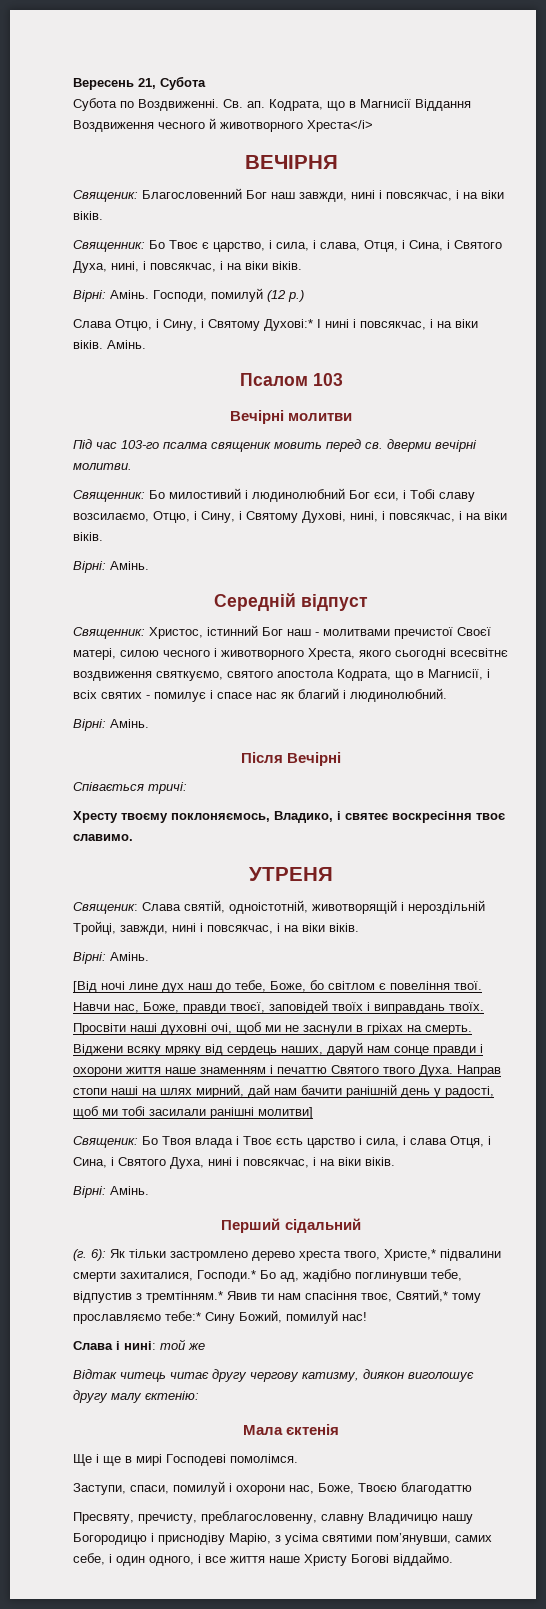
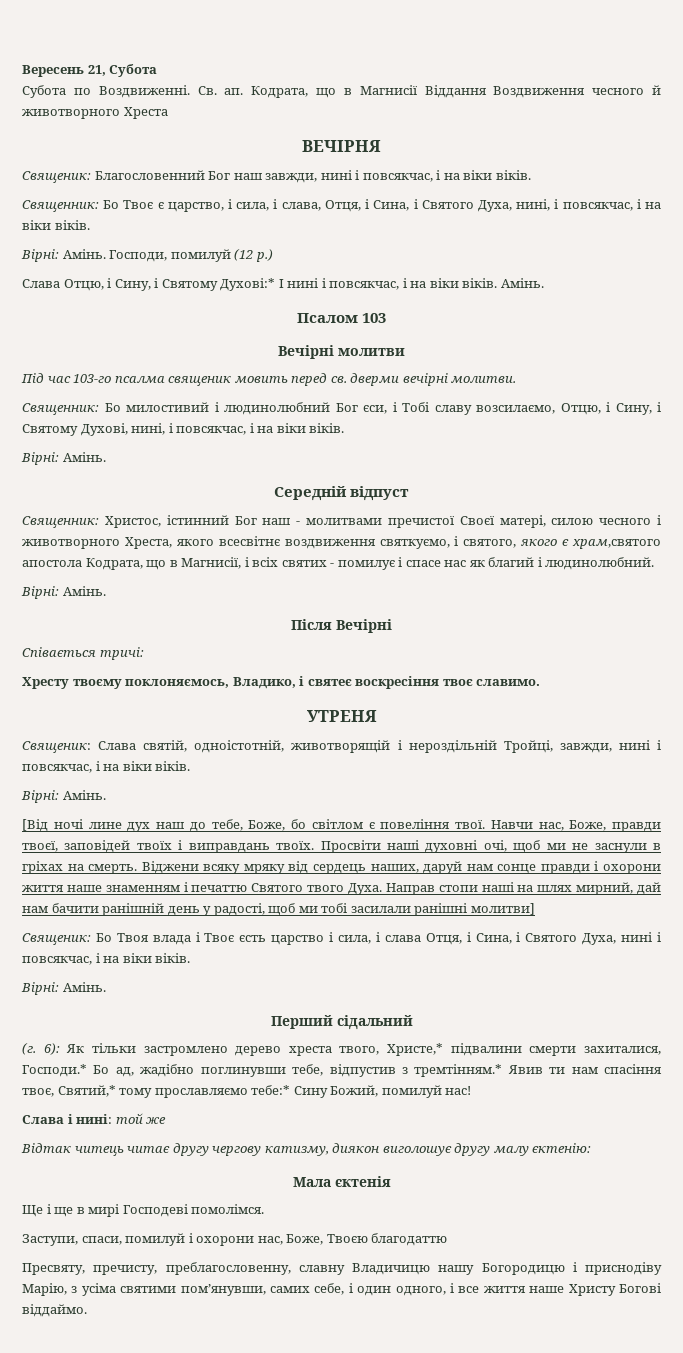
- Кодрата, що в Магнисії Віддання Воздвиження чесного й животворного Хреста</i>
+ Кодрата, що в Магнисії Віддання Воздвиження чесного й животворного Хреста
- Священник: Христос, істинний Бог наш - молитвами пречистої Своєї матері, силою чесного і животворного Хреста, якого сьогодні всесвітнє воздвиження святкуємо, святого апостола Кодрата, що в Магнисії, і всіх святих - помилує і спасе нас як благий і людинолюбний.
+ Священник: Христос, істинний Бог наш - молитвами пречистої Своєї матері, силою чесного і животворного Хреста, якого всесвітнє воздвиження святкуємо, і святого, якого є храм,святого апостола Кодрата, що в Магнисії, і всіх святих - помилує і спасе нас як благий і людинолюбний.

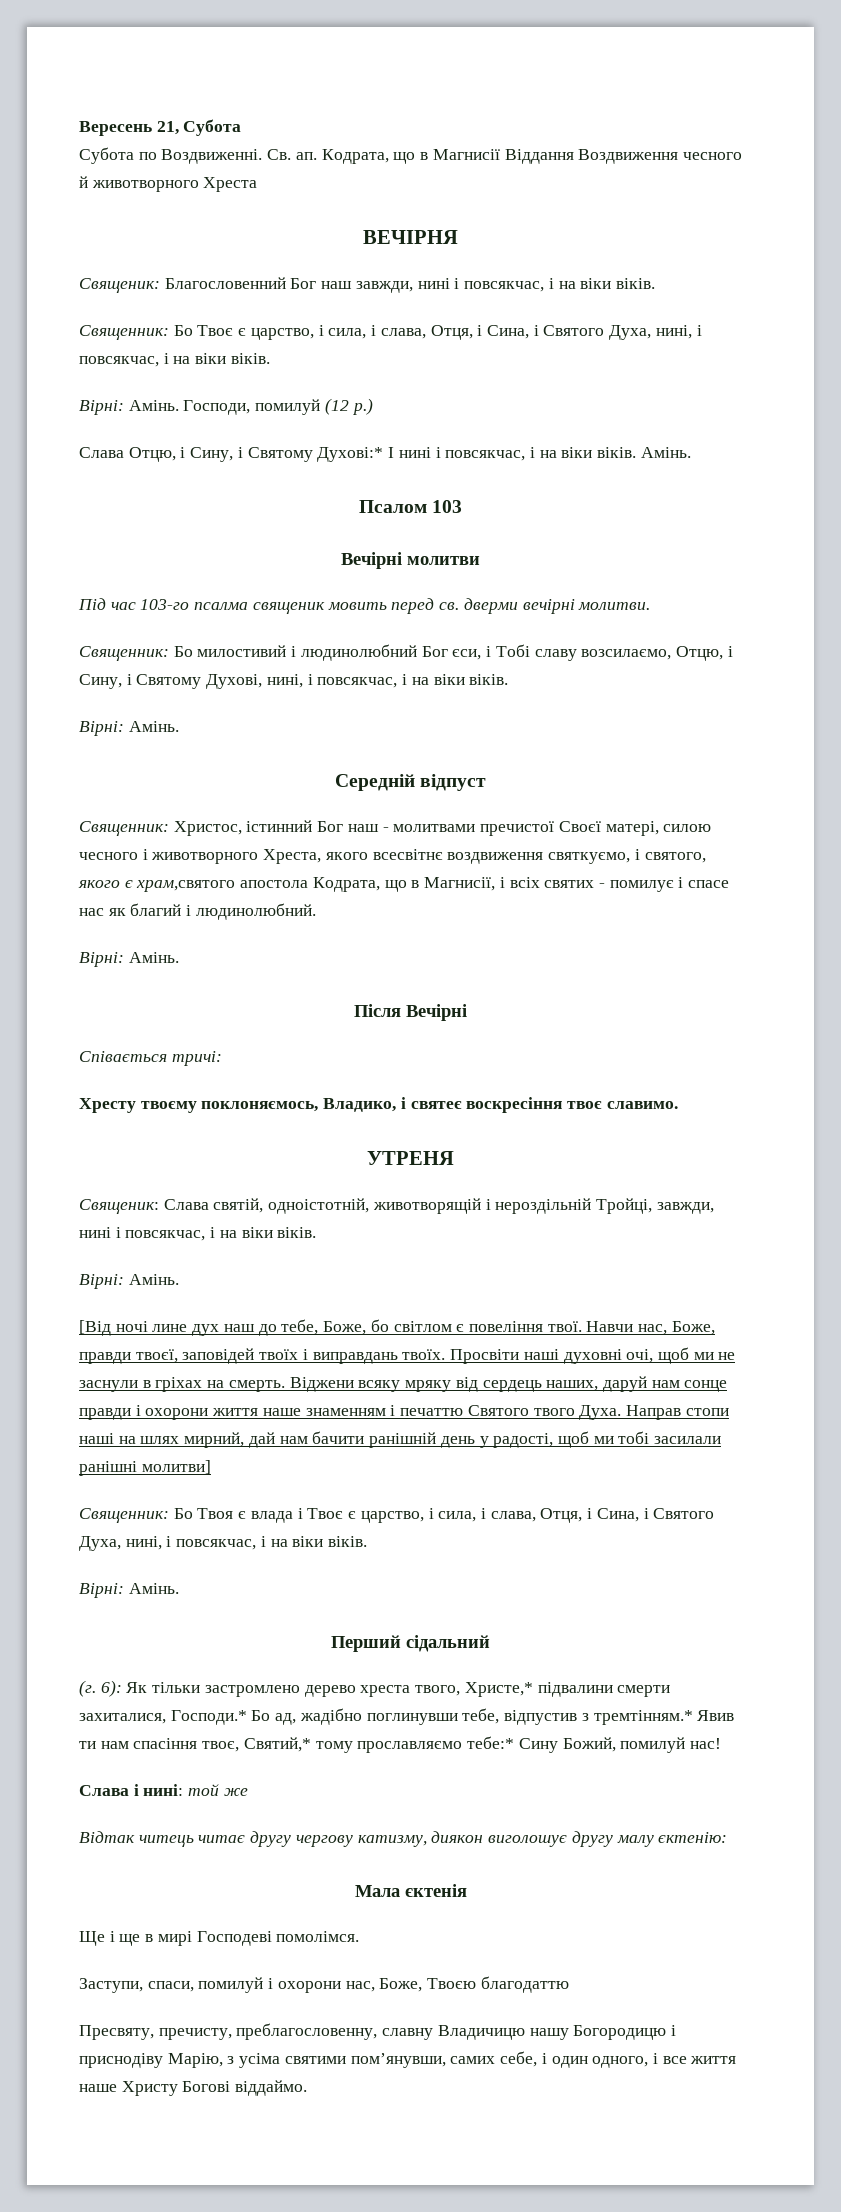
- Священик: Бо Твоя влада і Твоє єсть царство і сила, і слава Отця, і Сина, і Святого Духа, нині і повсякчас, і на віки віків.
+ Священник: Бо Твоя є влада і Твоє є царство, і сила, і слава, Отця, і Сина, і Святого Духа, нині, і повсякчас, і на віки віків.

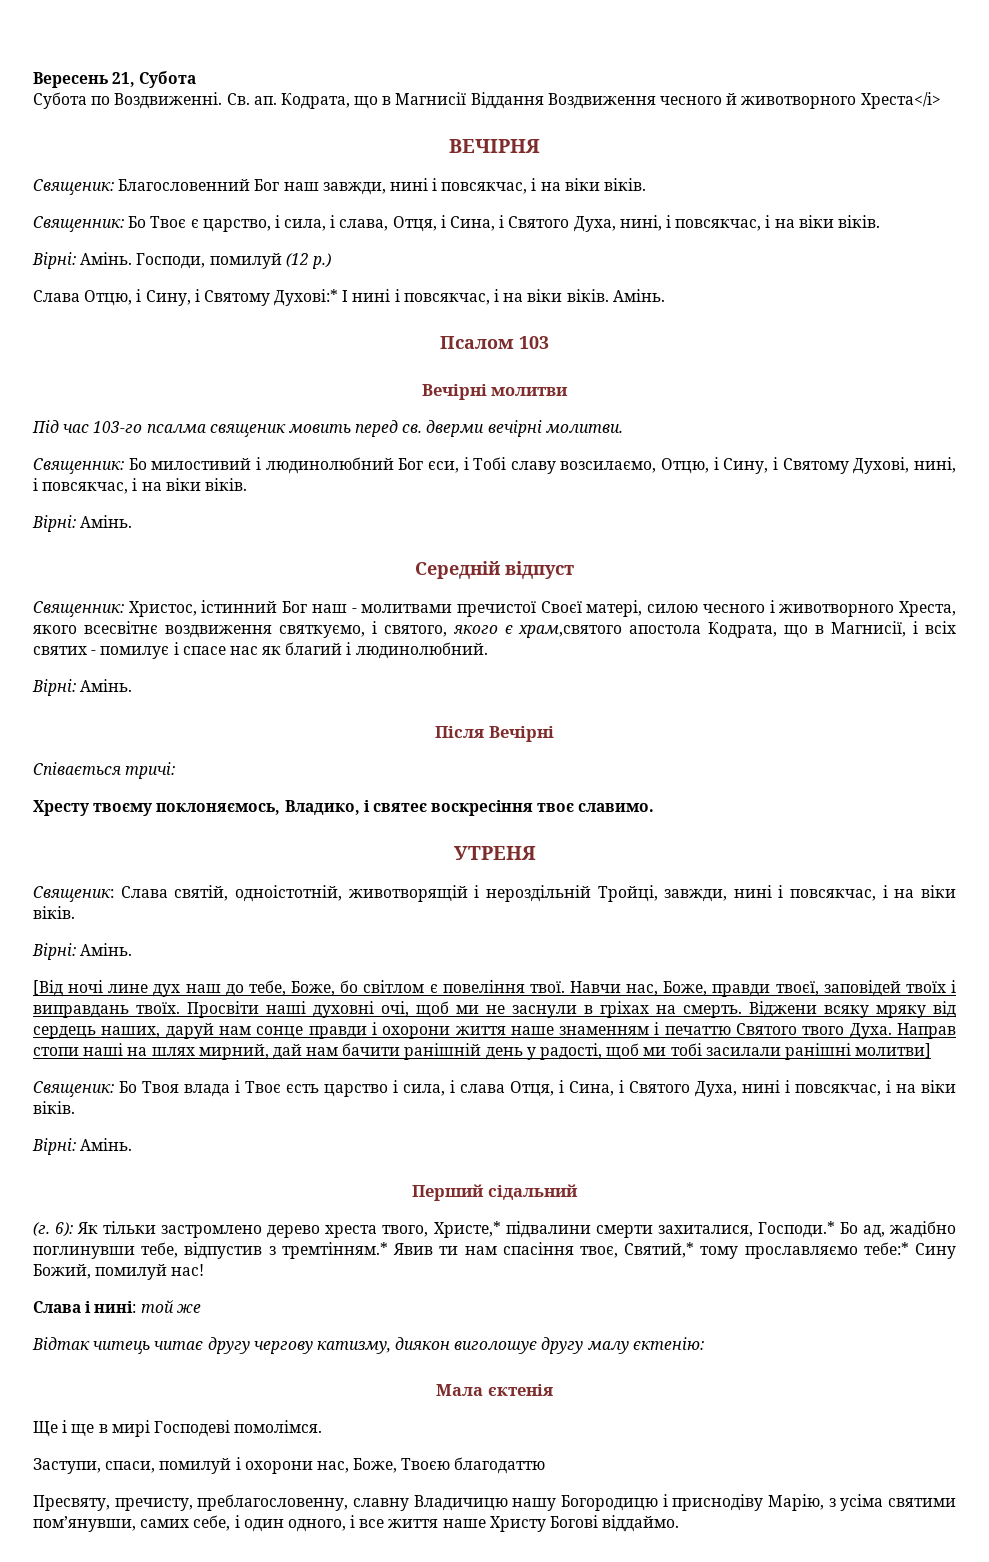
- Кодрата, що в Магнисії Віддання Воздвиження чесного й животворного Хреста
+ Кодрата, що в Магнисії Віддання Воздвиження чесного й животворного Хреста</i>
- Священник: Бо Твоя є влада і Твоє є царство, і сила, і слава, Отця, і Сина, і Святого Духа, нині, і повсякчас, і на віки віків.
+ Священик: Бо Твоя влада і Твоє єсть царство і сила, і слава Отця, і Сина, і Святого Духа, нині і повсякчас, і на віки віків.

